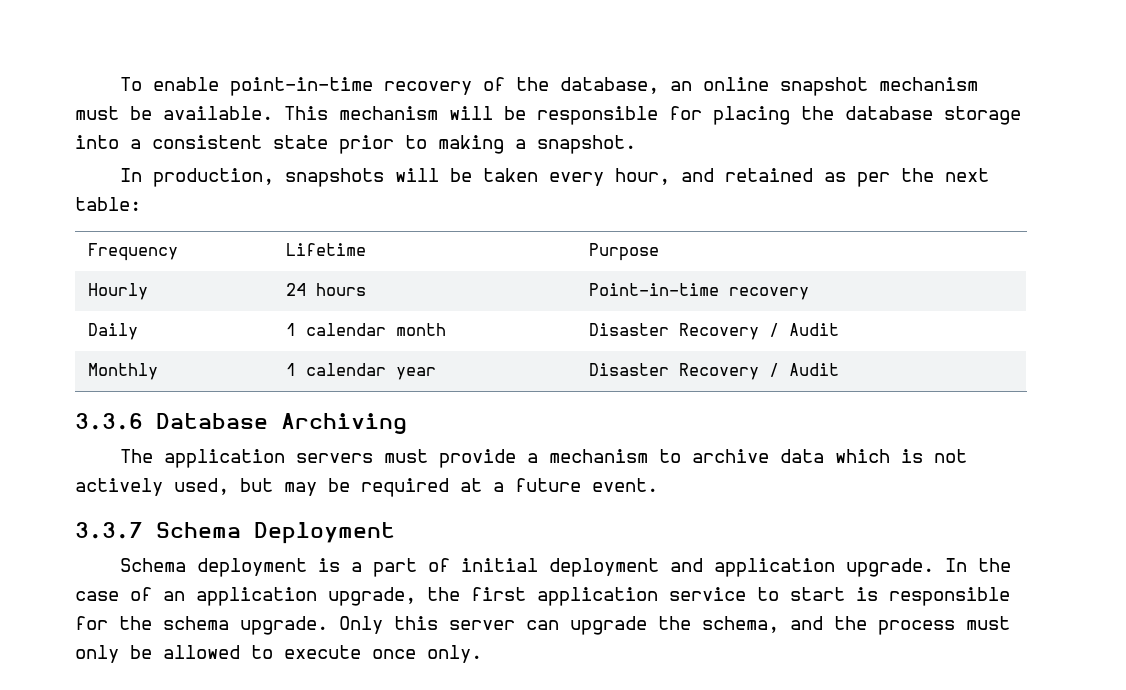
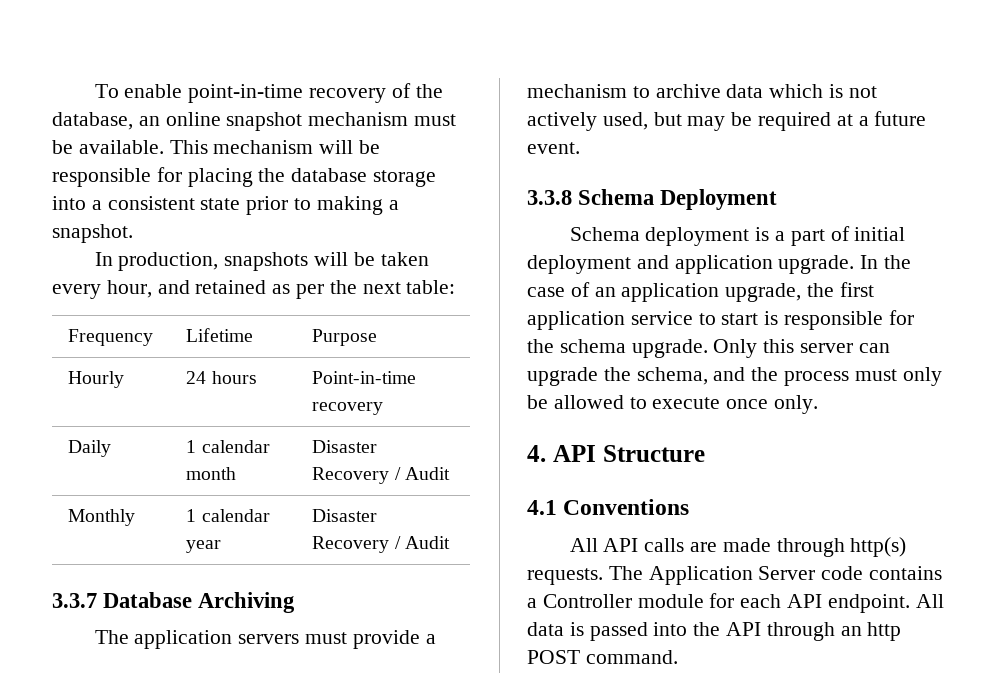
- 3.3.6 Database Archiving
+ 3.3.7 Database Archiving
- 3.3.7 Schema Deployment
+ 3.3.8 Schema Deployment
+ 4. API Structure
+ 4.1 Conventions
+ All API calls are made through http(s) requests. The Application Server code contains a Controller module for each API endpoint. All data is passed into the API through an http POST command.

